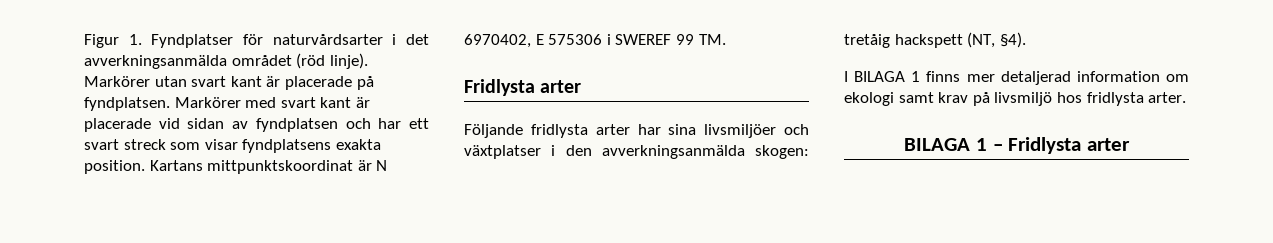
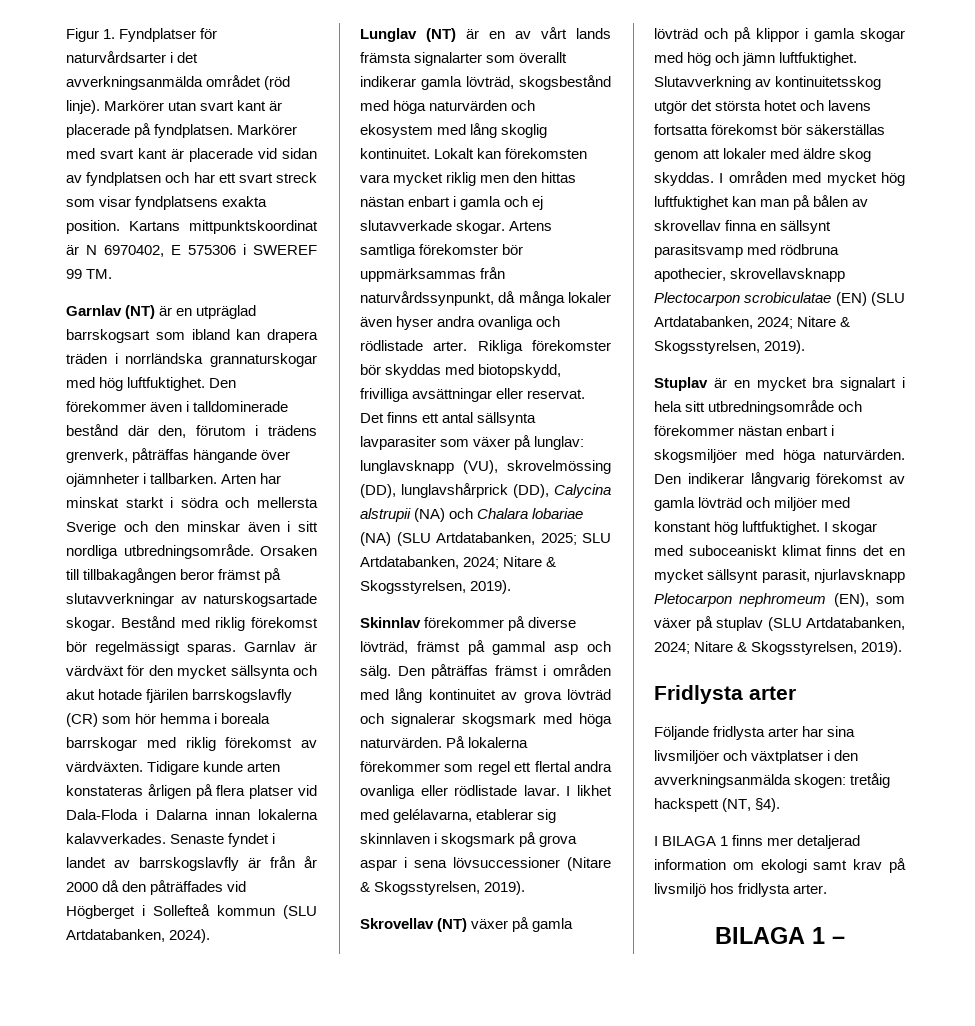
+ Garnlav (NT) är en utpräglad barrskogsart som ibland kan drapera träden i norrländska grannaturskogar med hög luftfuktighet. Den förekommer även i talldominerade bestånd där den, förutom i trädens grenverk, påträffas hängande över ojämnheter i tallbarken. Arten har minskat starkt i södra och mellersta Sverige och den minskar även i sitt nordliga utbredningsområde. Orsaken till tillbakagången beror främst på slutavverkningar av naturskogsartade skogar. Bestånd med riklig förekomst bör regelmässigt sparas. Garnlav är värdväxt för den mycket sällsynta och akut hotade fjärilen barrskogslavfly (CR) som hör hemma i boreala barrskogar med riklig förekomst av värdväxten. Tidigare kunde arten konstateras årligen på flera platser vid Dala-Floda i Dalarna innan lokalerna kalavverkades. Senaste fyndet i landet av barrskogslavfly är från år 2000 då den påträffades vid Högberget i Sollefteå kommun (SLU Artdatabanken, 2024).
+ Lunglav (NT) är en av vårt lands främsta signalarter som överallt indikerar gamla lövträd, skogsbestånd med höga naturvärden och ekosystem med lång skoglig kontinuitet. Lokalt kan förekomsten vara mycket riklig men den hittas nästan enbart i gamla och ej slutavverkade skogar. Artens samtliga förekomster bör uppmärksammas från naturvårdssynpunkt, då många lokaler även hyser andra ovanliga och rödlistade arter. Rikliga förekomster bör skyddas med biotopskydd, frivilliga avsättningar eller reservat. Det finns ett antal sällsynta lavparasiter som växer på lunglav: lunglavsknapp (VU), skrovelmössing (DD), lunglavshårprick (DD), Calycina alstrupii (NA) och Chalara lobariae (NA) (SLU Artdatabanken, 2025; SLU Artdatabanken, 2024; Nitare & Skogsstyrelsen, 2019).
+ Skinnlav förekommer på diverse lövträd, främst på gammal asp och sälg. Den påträffas främst i områden med lång kontinuitet av grova lövträd och signalerar skogsmark med höga naturvärden. På lokalerna förekommer som regel ett flertal andra ovanliga eller rödlistade lavar. I likhet med gelélavarna, etablerar sig skinnlaven i skogsmark på grova aspar i sena lövsuccessioner (Nitare & Skogsstyrelsen, 2019).
+ Skrovellav (NT) växer på gamla lövträd och på klippor i gamla skogar med hög och jämn luftfuktighet. Slutavverkning av kontinuitetsskog utgör det största hotet och lavens fortsatta förekomst bör säkerställas genom att lokaler med äldre skog skyddas. I områden med mycket hög luftfuktighet kan man på bålen av skrovellav finna en sällsynt parasitsvamp med rödbruna apothecier, skrovellavsknapp Plectocarpon scrobiculatae (EN) (SLU Artdatabanken, 2024; Nitare & Skogsstyrelsen, 2019).
+ Stuplav är en mycket bra signalart i hela sitt utbredningsområde och förekommer nästan enbart i skogsmiljöer med höga naturvärden. Den indikerar långvarig förekomst av gamla lövträd och miljöer med konstant hög luftfuktighet. I skogar med suboceaniskt klimat finns det en mycket sällsynt parasit, njurlavsknapp Pletocarpon nephromeum (EN), som växer på stuplav (SLU Artdatabanken, 2024; Nitare & Skogsstyrelsen, 2019).
- BILAGA 1 – Fridlysta arter
+ BILAGA 1 –

